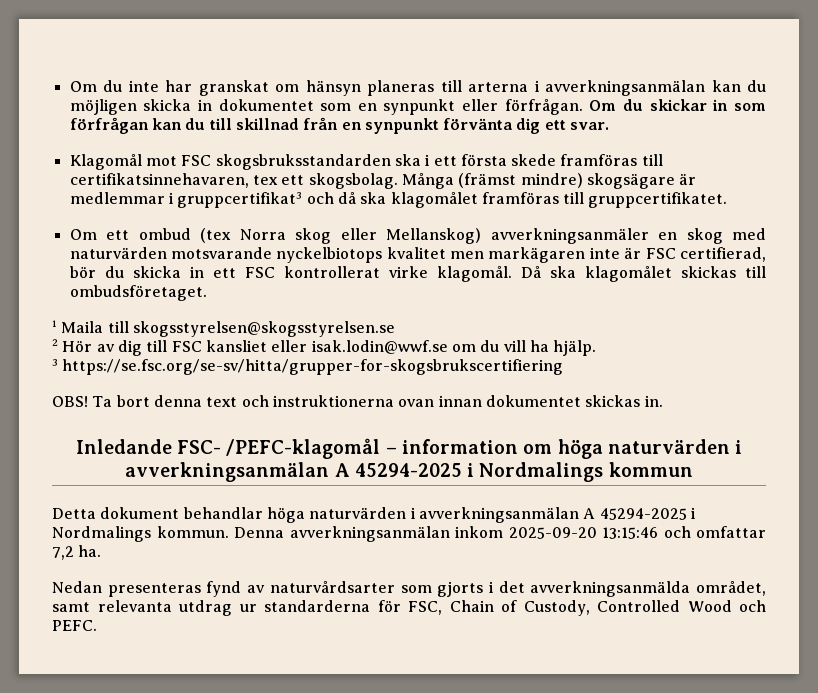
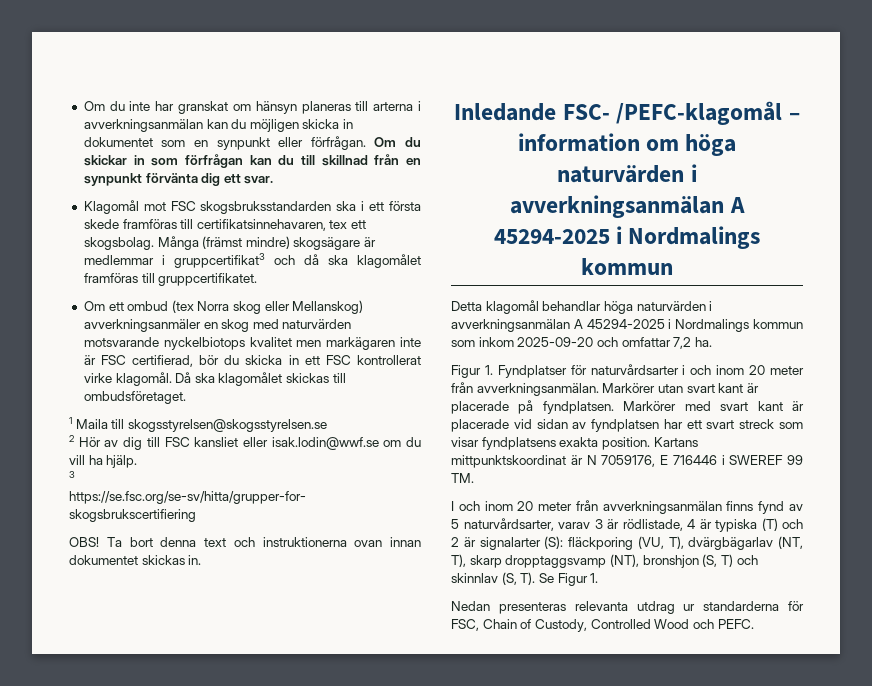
- Detta dokument behandlar höga naturvärden i avverkningsanmälan A 45294-2025 i Nordmalings kommun. Denna avverkningsanmälan inkom 2025-09-20 13:15:46 och omfattar 7,2 ha.
+ Detta klagomål behandlar höga naturvärden i avverkningsanmälan A 45294-2025 i Nordmalings kommun som inkom 2025-09-20 och omfattar 7,2 ha.
- Nedan presenteras fynd av naturvårdsarter som gjorts i det avverkningsanmälda området, samt relevanta utdrag ur standarderna för FSC, Chain of Custody, Controlled Wood och PEFC.
+ Figur 1. Fyndplatser för naturvårdsarter i och inom 20 meter från avverkningsanmälan. Markörer utan svart kant är placerade på fyndplatsen. Markörer med svart kant är placerade vid sidan av fyndplatsen har ett svart streck som visar fyndplatsens exakta position. Kartans mittpunktskoordinat är N 7059176, E 716446 i SWEREF 99 TM.
+ I och inom 20 meter från avverkningsanmälan finns fynd av 5 naturvårdsarter, varav 3 är rödlistade, 4 är typiska (T) och 2 är signalarter (S): fläckporing (VU, T), dvärgbägarlav (NT, T), skarp dropptaggsvamp (NT), bronshjon (S, T) och skinnlav (S, T). Se Figur 1.
+ Nedan presenteras relevanta utdrag ur standarderna för FSC, Chain of Custody, Controlled Wood och PEFC.

